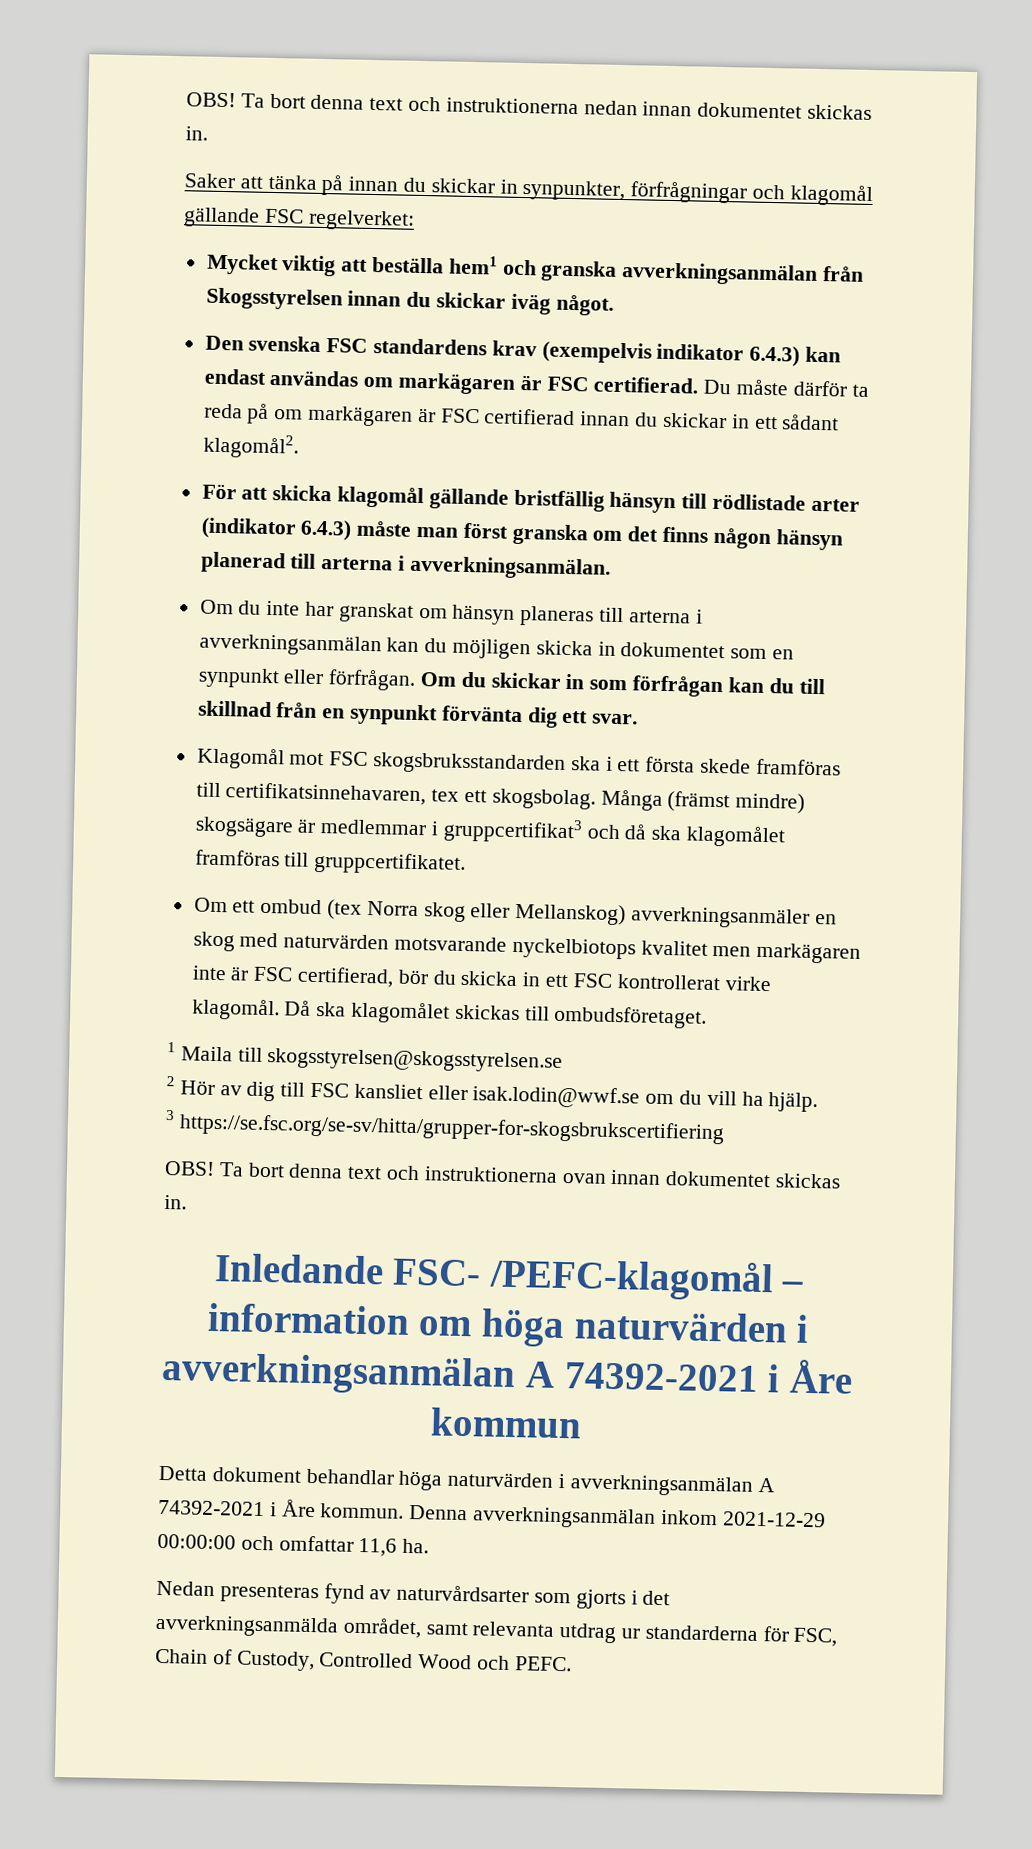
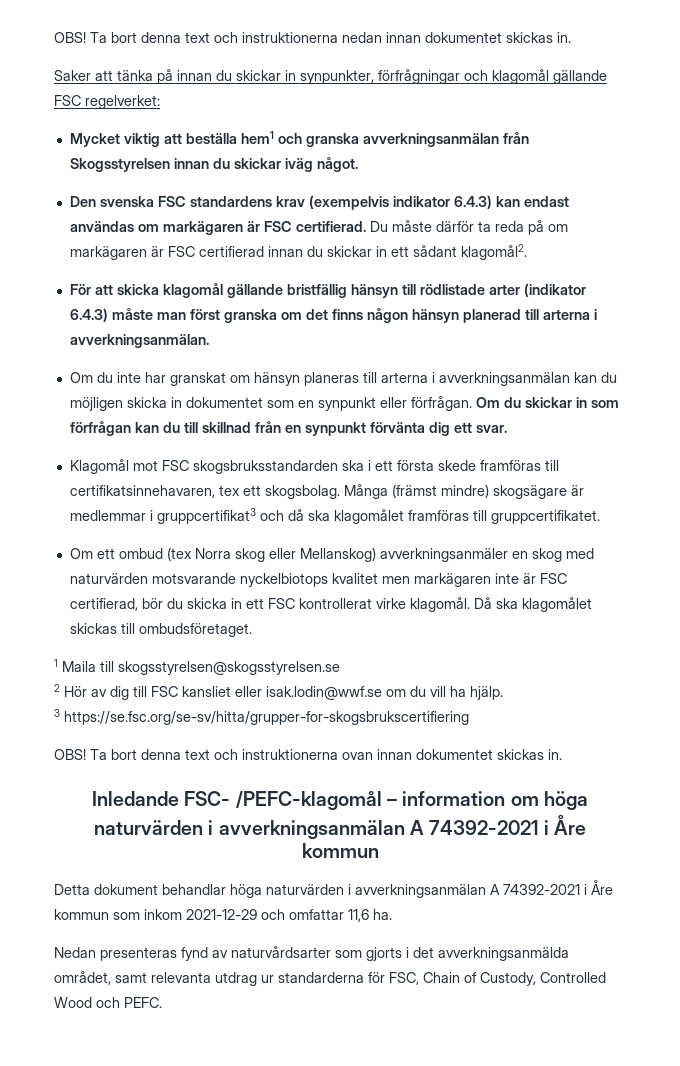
- Detta dokument behandlar höga naturvärden i avverkningsanmälan A 74392-2021 i Åre kommun. Denna avverkningsanmälan inkom 2021-12-29 00:00:00 och omfattar 11,6 ha.
+ Detta dokument behandlar höga naturvärden i avverkningsanmälan A 74392-2021 i Åre kommun som inkom 2021-12-29 och omfattar 11,6 ha.

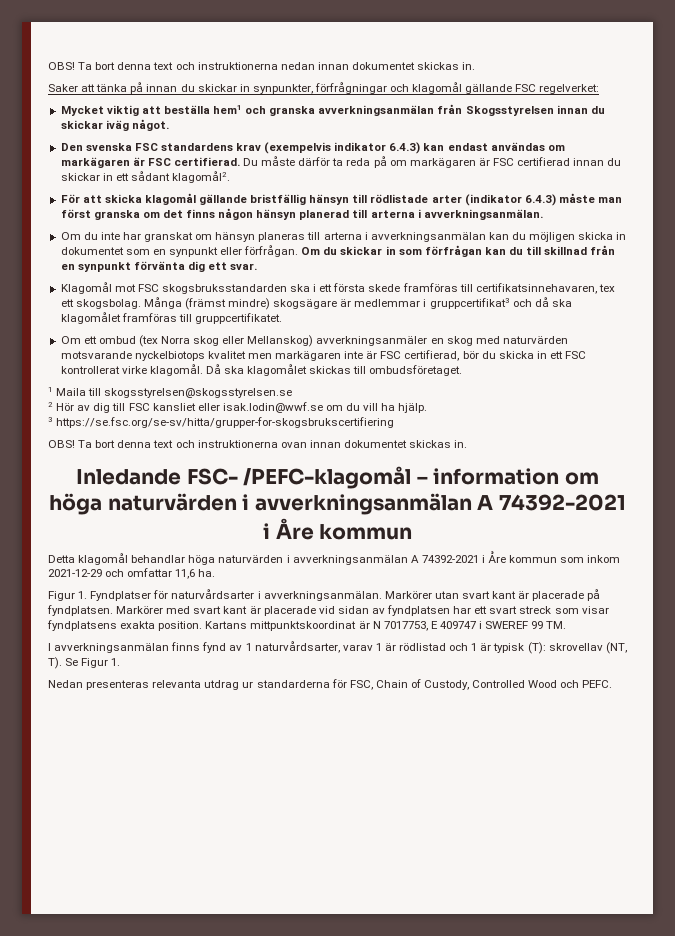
- Detta dokument behandlar höga naturvärden i avverkningsanmälan A 74392-2021 i Åre kommun som inkom 2021-12-29 och omfattar 11,6 ha.
+ Detta klagomål behandlar höga naturvärden i avverkningsanmälan A 74392-2021 i Åre kommun som inkom 2021-12-29 och omfattar 11,6 ha.
- Nedan presenteras fynd av naturvårdsarter som gjorts i det avverkningsanmälda området, samt relevanta utdrag ur standarderna för FSC, Chain of Custody, Controlled Wood och PEFC.
+ Figur 1. Fyndplatser för naturvårdsarter i avverkningsanmälan. Markörer utan svart kant är placerade på fyndplatsen. Markörer med svart kant är placerade vid sidan av fyndplatsen har ett svart streck som visar fyndplatsens exakta position. Kartans mittpunktskoordinat är N 7017753, E 409747 i SWEREF 99 TM.
+ I avverkningsanmälan finns fynd av 1 naturvårdsarter, varav 1 är rödlistad och 1 är typisk (T): skrovellav (NT, T). Se Figur 1.
+ Nedan presenteras relevanta utdrag ur standarderna för FSC, Chain of Custody, Controlled Wood och PEFC.

